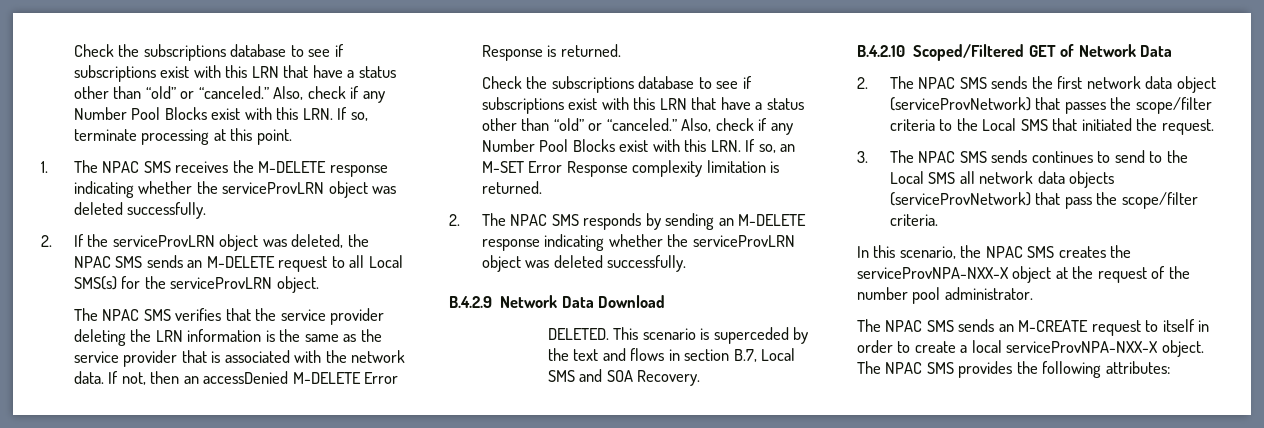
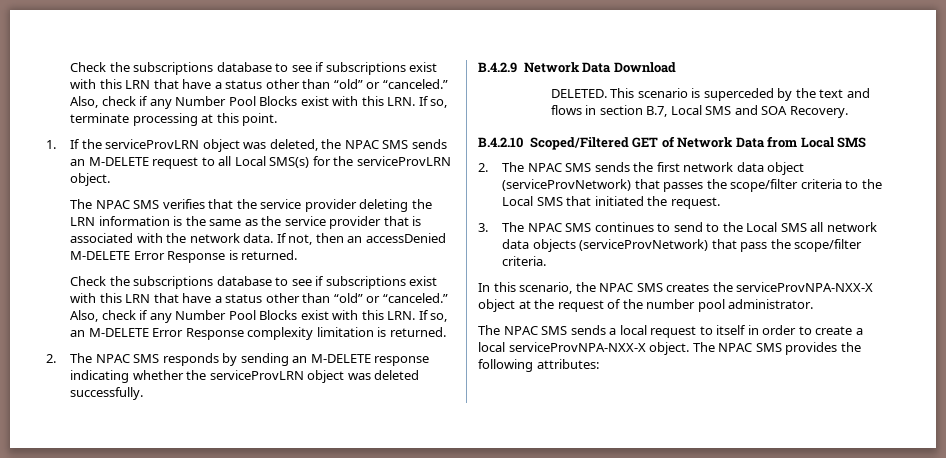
- 1. The NPAC SMS receives the M-DELETE response indicating whether the serviceProvLRN object was deleted successfully.
- 2. If the serviceProvLRN object was deleted, the NPAC SMS sends an M-DELETE request to all Local SMS(s) for the serviceProvLRN object.
+ 1. If the serviceProvLRN object was deleted, the NPAC SMS sends an M-DELETE request to all Local SMS(s) for the serviceProvLRN object.
- Also, check if any Number Pool Blocks exist with this LRN. If so, an M-SET Error Response complexity limitation is returned.
+ Also, check if any Number Pool Blocks exist with this LRN. If so, an M-DELETE Error Response complexity limitation is returned.
- B.4.2.10 Scoped/Filtered GET of Network Data
+ B.4.2.10 Scoped/Filtered GET of Network Data from Local SMS
- 3. The NPAC SMS sends continues to send to the Local SMS all network data objects (serviceProvNetwork) that pass the scope/filter criteria.
+ 3. The NPAC SMS continues to send to the Local SMS all network data objects (serviceProvNetwork) that pass the scope/filter criteria.
- The NPAC SMS sends an M-CREATE request to itself in order to create a local serviceProvNPA-NXX-X object.
+ The NPAC SMS sends a local request to itself in order to create a local serviceProvNPA-NXX-X object.

